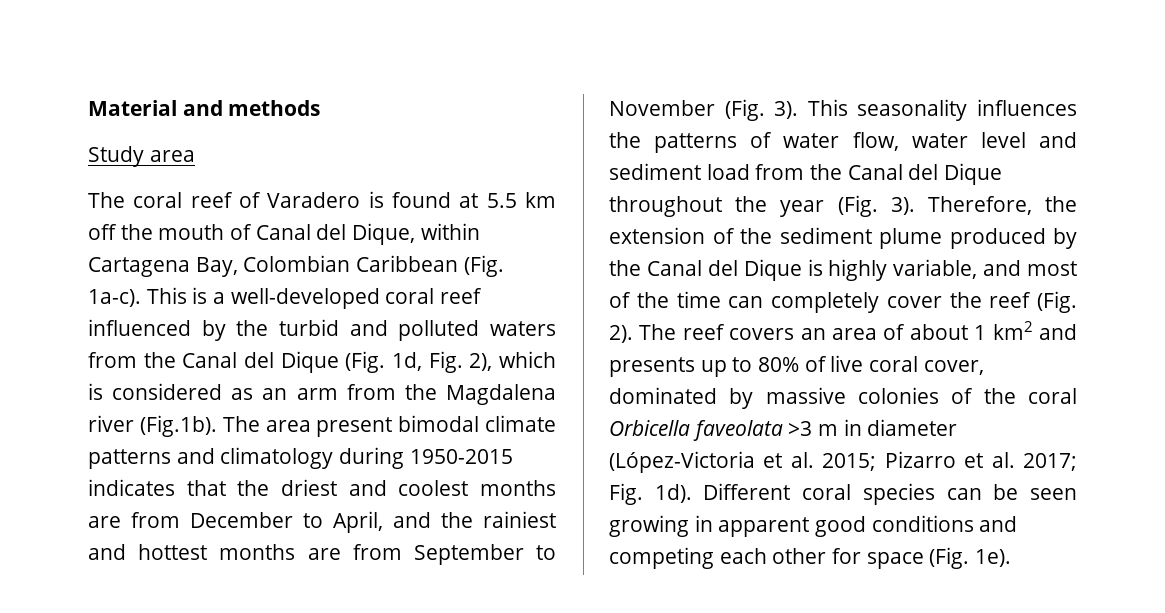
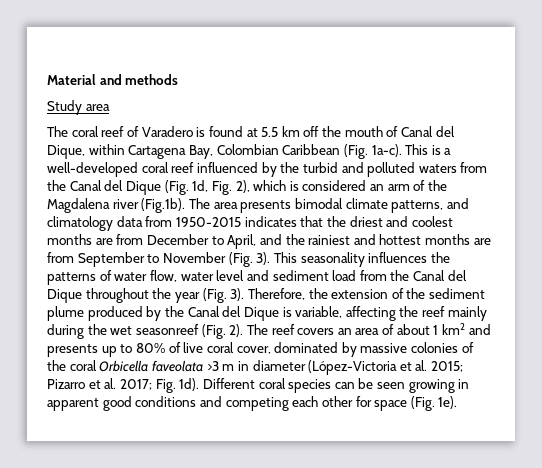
- This is a well-developed coral reef influenced by the turbid and polluted waters from the Canal del Dique (Fig. 1d, Fig. 2), which is considered as an arm from the Magdalena river (Fig.1b). The area present bimodal climate patterns and climatology during 1950-2015 indicates that the driest and coolest months are from December to April, and the rainiest and hottest months are from September to November (Fig. 3).
+ This is a well-developed coral reef influenced by the turbid and polluted waters from the Canal del Dique (Fig. 1d, Fig. 2), which is considered an arm of the Magdalena river (Fig.1b). The area presents bimodal climate patterns, and climatology data from 1950-2015 indicates that the driest and coolest months are from December to April, and the rainiest and hottest months are from September to November (Fig. 3).
- Therefore, the extension of the sediment plume produced by the Canal del Dique is highly variable, and most of the time can completely cover the reef (Fig. 2).
+ Therefore, the extension of the sediment plume produced by the Canal del Dique is variable, affecting the reef mainly during the wet seasonreef (Fig. 2).

